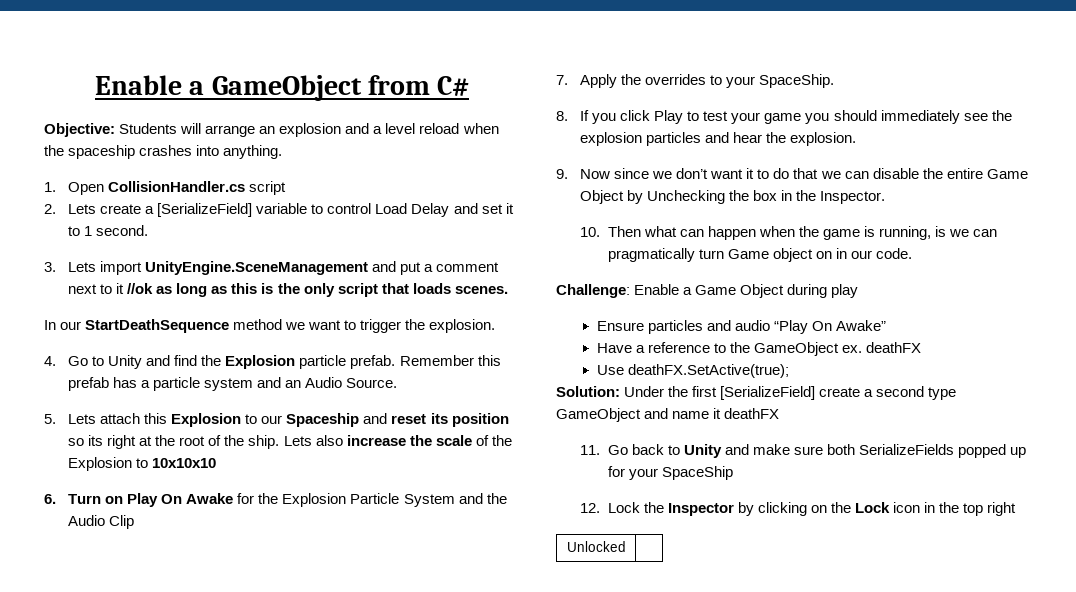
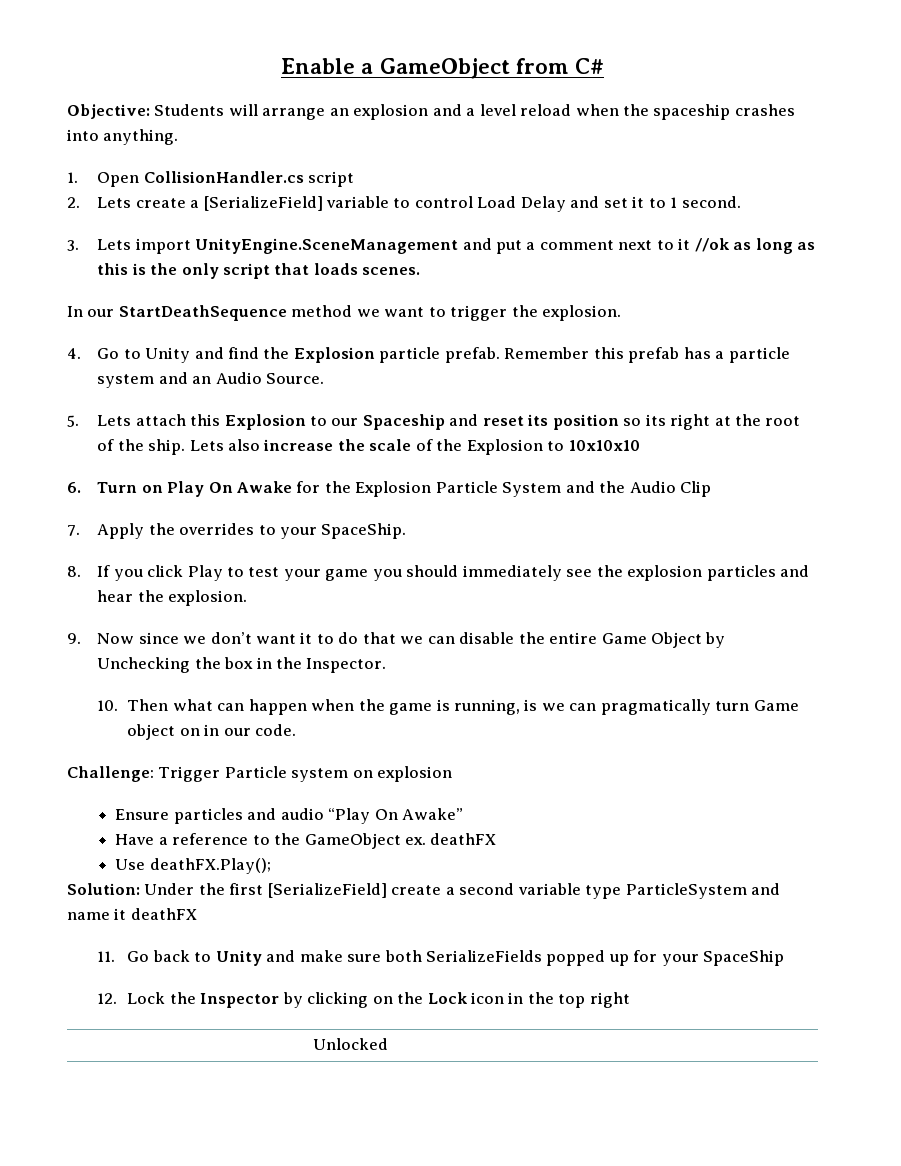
- Challenge: Enable a Game Object during play
+ Challenge: Trigger Particle system on explosion
- Use deathFX.SetActive(true);
+ Use deathFX.Play();
- Solution: Under the first [SerializeField] create a second type GameObject and name it deathFX
+ Solution: Under the first [SerializeField] create a second variable type ParticleSystem and name it deathFX

